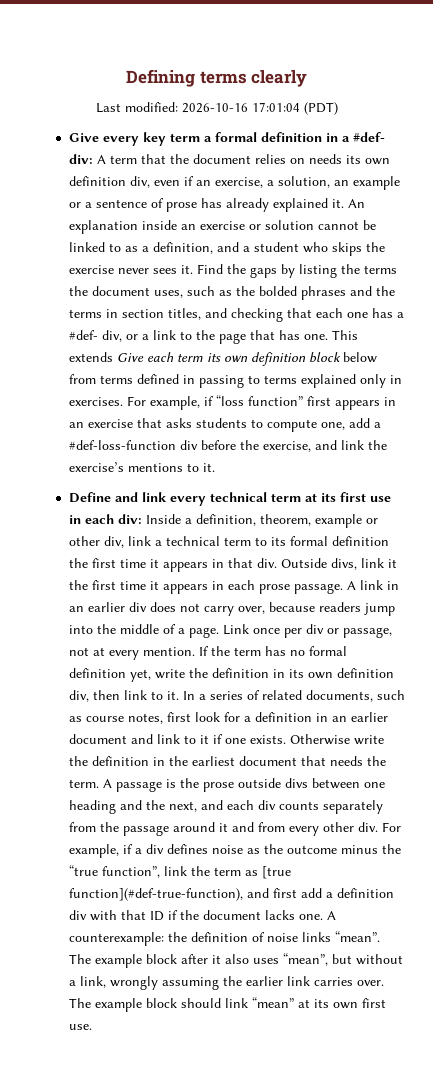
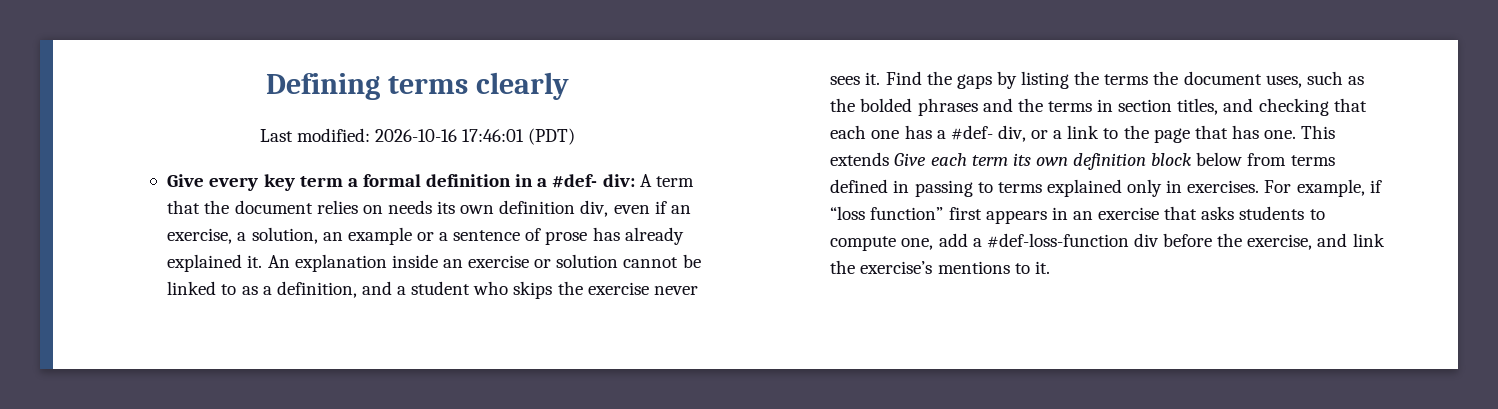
- Last modified: 2026-10-16 17:01:04 (PDT)
+ Last modified: 2026-10-16 17:46:01 (PDT)
- Define and link every technical term at its first use in each div: Inside a definition, theorem, example or other div, link a technical term to its formal definition the first time it appears in that div. Outside divs, link it the first time it appears in each prose passage. A link in an earlier div does not carry over, because readers jump into the middle of a page. Link once per div or passage, not at every mention. If the term has no formal definition yet, write the definition in its own definition div, then link to it. In a series of related documents, such as course notes, first look for a definition in an earlier document and link to it if one exists. Otherwise write the definition in the earliest document that needs the term. A passage is the prose outside divs between one heading and the next, and each div counts separately from the passage around it and from every other div. For example, if a div defines noise as the outcome minus the “true function”, link the term as [true function](#def-true-function), and first add a definition div with that ID if the document lacks one. A counterexample: the definition of noise links “mean”. The example block after it also uses “mean”, but without a link, wrongly assuming the earlier link carries over. The example block should link “mean” at its own first use.

